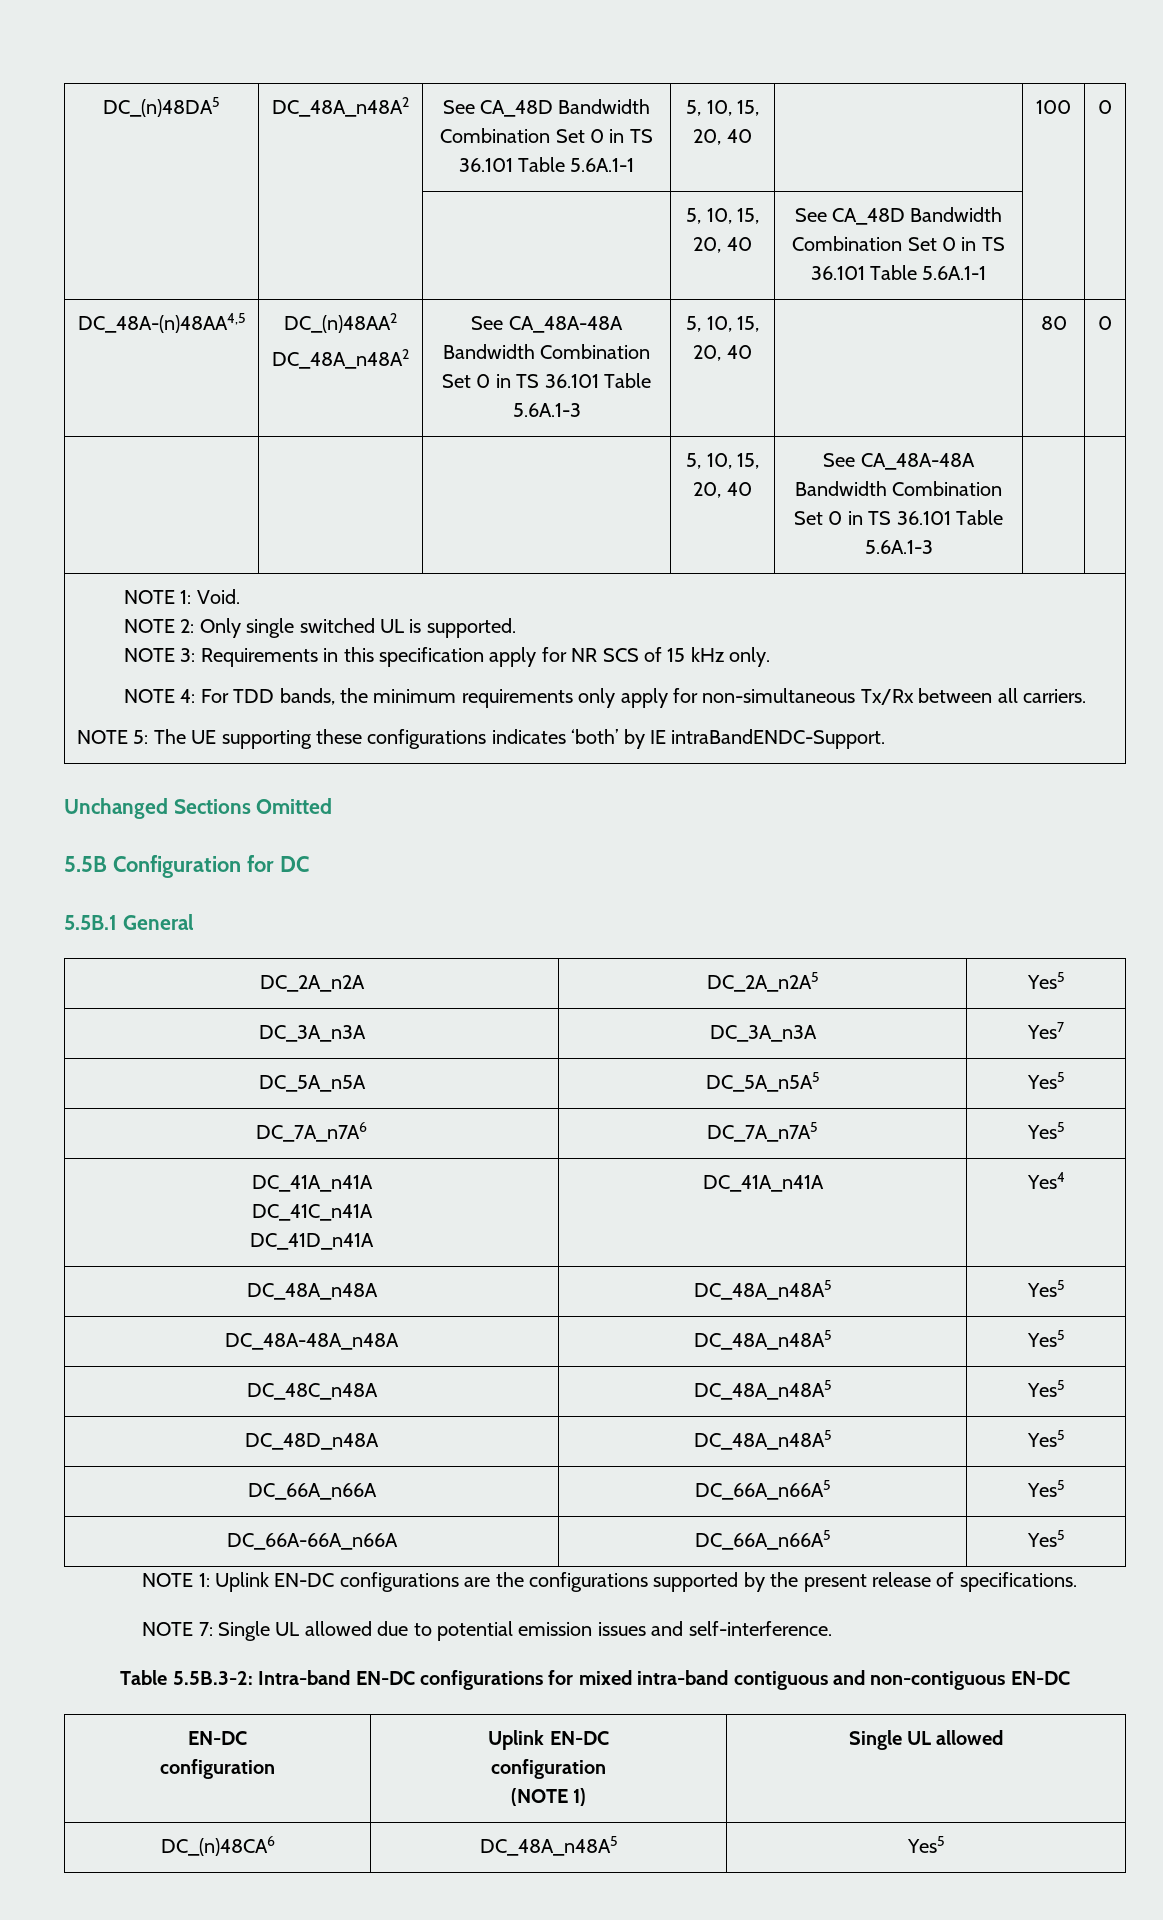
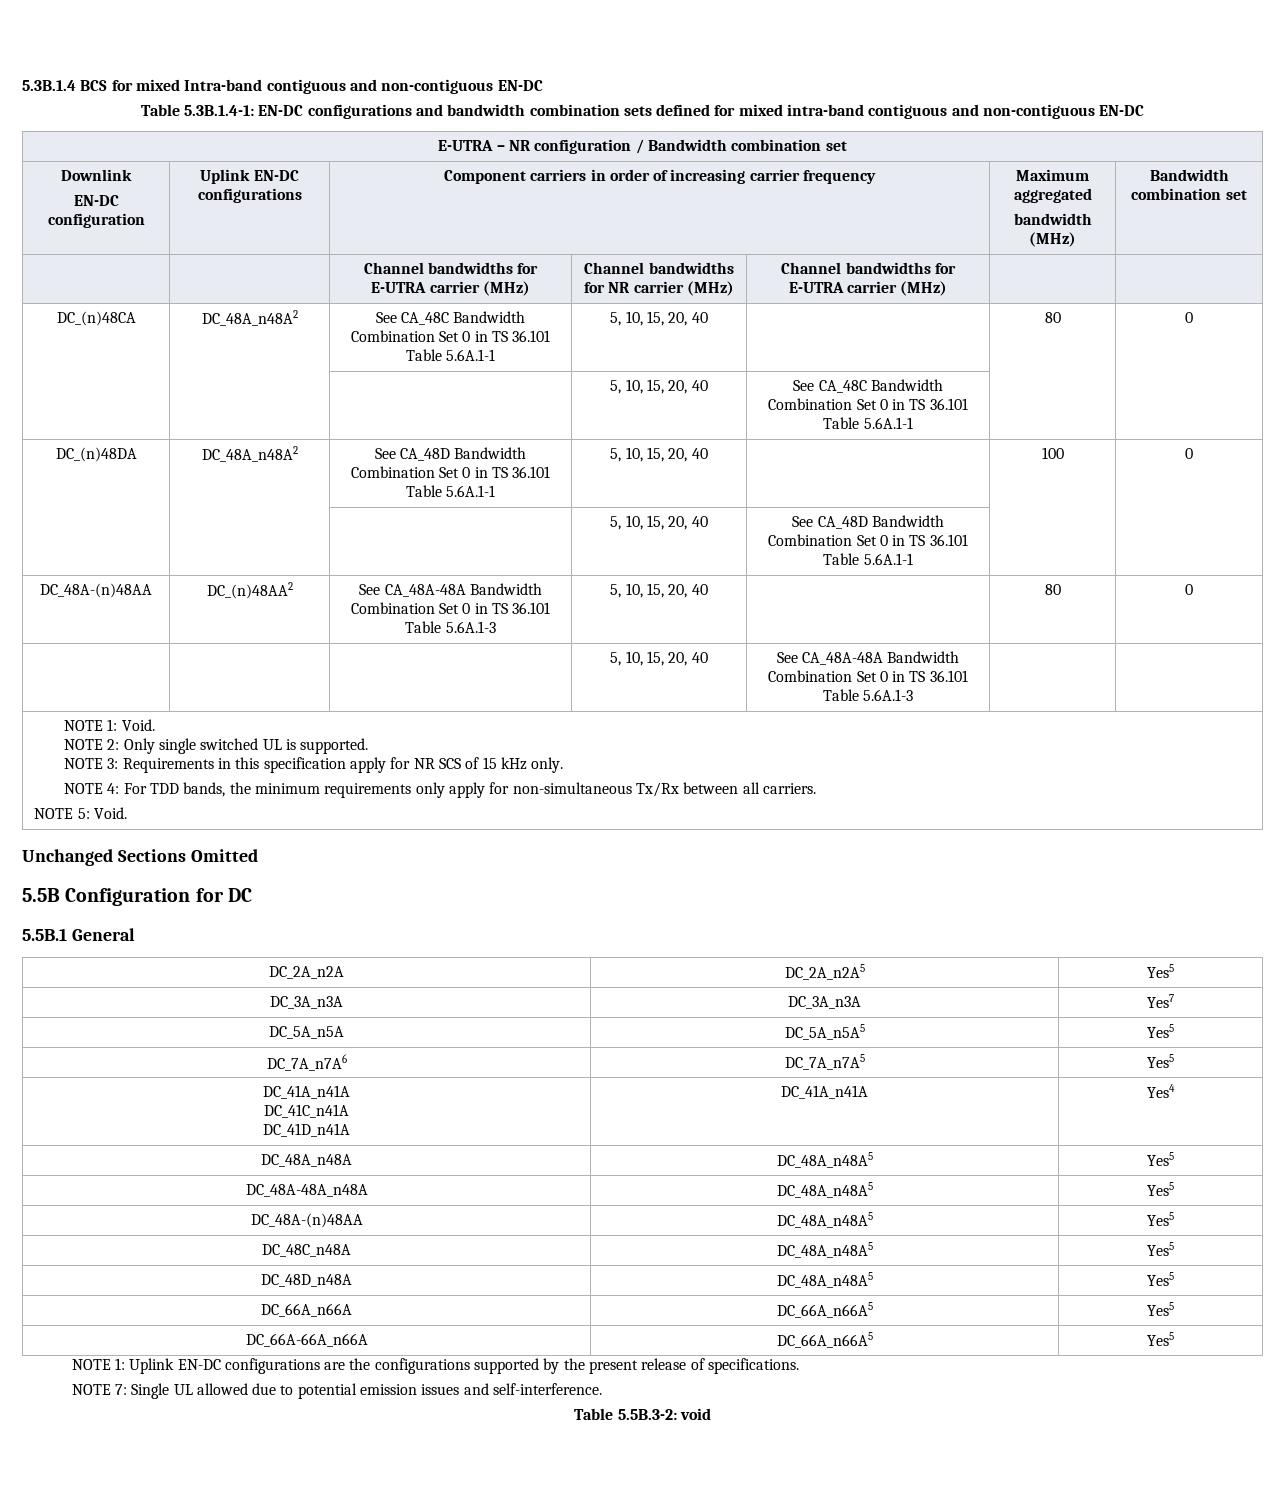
- DC_(n)48DA5 | DC_48A_n48A2 | See CA_48D Bandwidth Combination Set 0 in TS 36.101 Table 5.6A.1-1 | 5, 10, 15, 20, 40 | | 100 | 0
+ 5.3B.1.4 BCS for mixed Intra-band contiguous and non-contiguous EN-DC
+ Table 5.3B.1.4-1: EN-DC configurations and bandwidth combination sets defined for mixed intra-band contiguous and non-contiguous EN-DC
+ E-UTRA – NR configuration / Bandwidth combination set
+ Downlink
+ EN-DC configuration | Uplink EN-DC configurations | Component carriers in order of increasing carrier frequency | Maximum aggregated
+ bandwidth (MHz) | Bandwidth combination set
+ | | Channel bandwidths for E-UTRA carrier (MHz) | Channel bandwidths for NR carrier (MHz) | Channel bandwidths for E-UTRA carrier (MHz) | |
+ DC_(n)48CA | DC_48A_n48A2 | See CA_48C Bandwidth Combination Set 0 in TS 36.101 Table 5.6A.1-1 | 5, 10, 15, 20, 40 | | 80 | 0
+ | | | 5, 10, 15, 20, 40 | See CA_48C Bandwidth Combination Set 0 in TS 36.101 Table 5.6A.1-1 | |
+ DC_(n)48DA | DC_48A_n48A2 | See CA_48D Bandwidth Combination Set 0 in TS 36.101 Table 5.6A.1-1 | 5, 10, 15, 20, 40 | | 100 | 0
- DC_48A-(n)48AA4,5 | DC_(n)48AA2
- DC_48A_n48A2 | See CA_48A-48A Bandwidth Combination Set 0 in TS 36.101 Table 5.6A.1-3 | 5, 10, 15, 20, 40 | | 80 | 0
+ DC_48A-(n)48AA | DC_(n)48AA2 | See CA_48A-48A Bandwidth Combination Set 0 in TS 36.101 Table 5.6A.1-3 | 5, 10, 15, 20, 40 | | 80 | 0
- NOTE 5: The UE supporting these configurations indicates ‘both’ by IE intraBandENDC-Support.
+ NOTE 5: Void.
+ DC_48A-(n)48AA | DC_48A_n48A5 | Yes5
- Table 5.5B.3-2: Intra-band EN-DC configurations for mixed intra-band contiguous and non-contiguous EN-DC
- EN-DC
- configuration | Uplink EN-DC
- configuration
- (NOTE 1) | Single UL allowed
- DC_(n)48CA6 | DC_48A_n48A5 | Yes5
+ Table 5.5B.3-2: void

